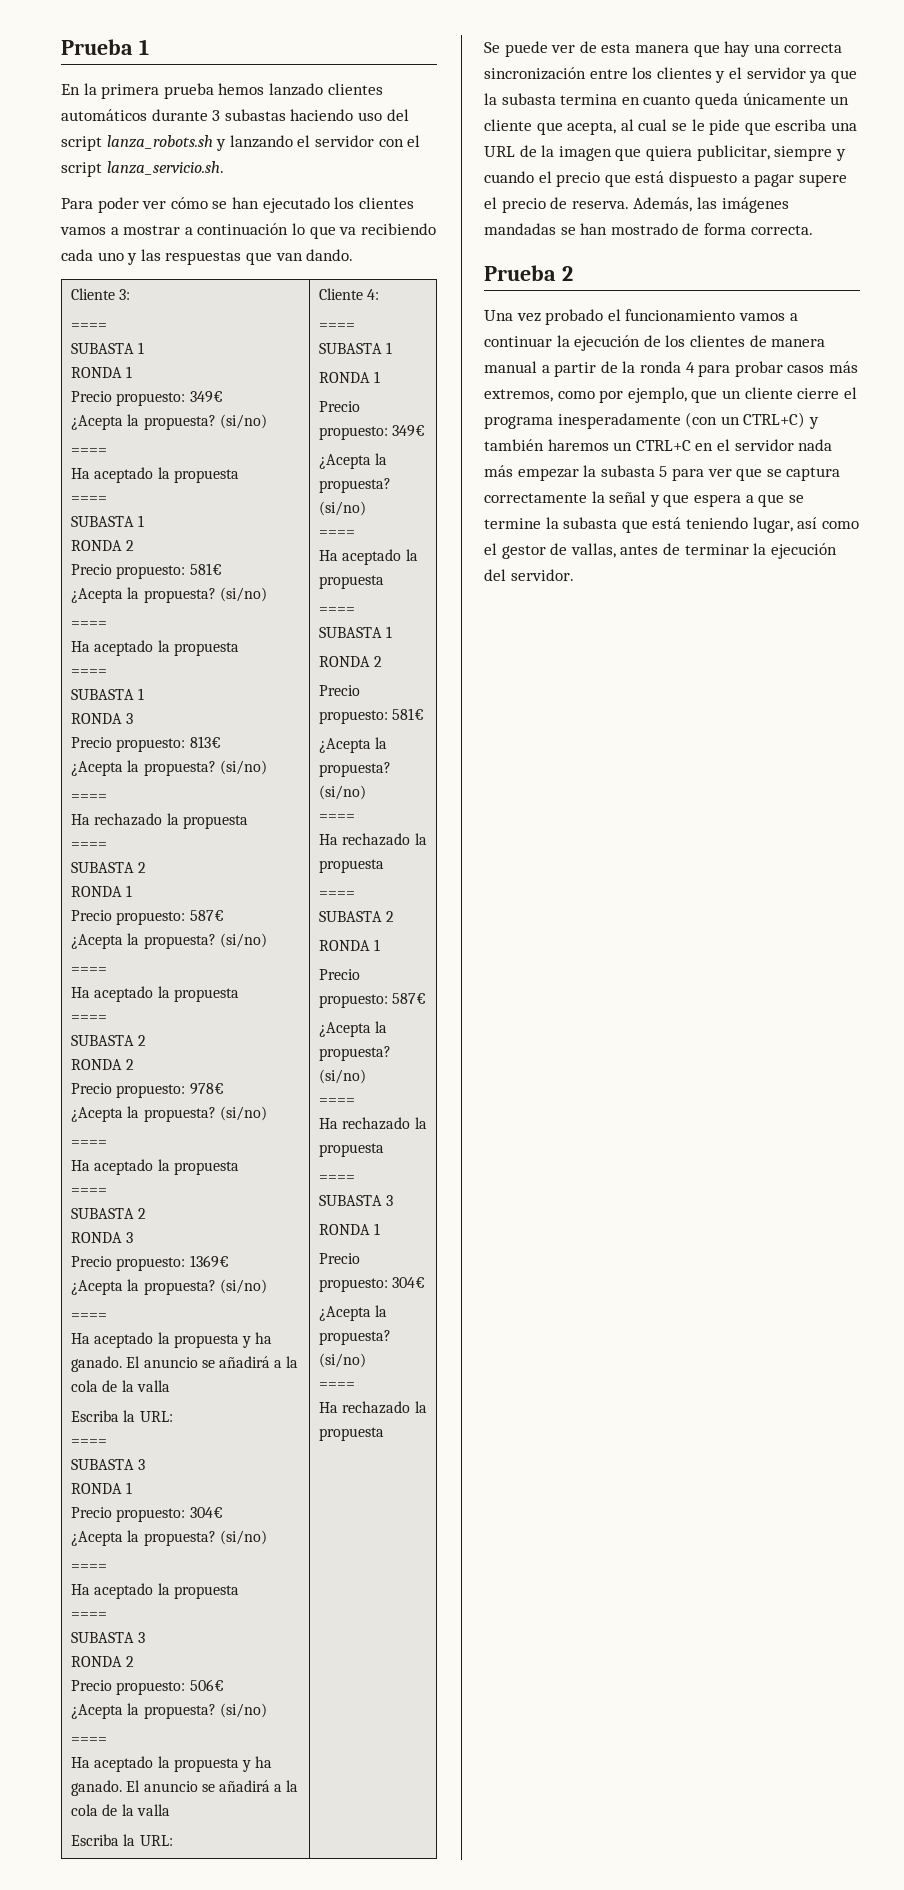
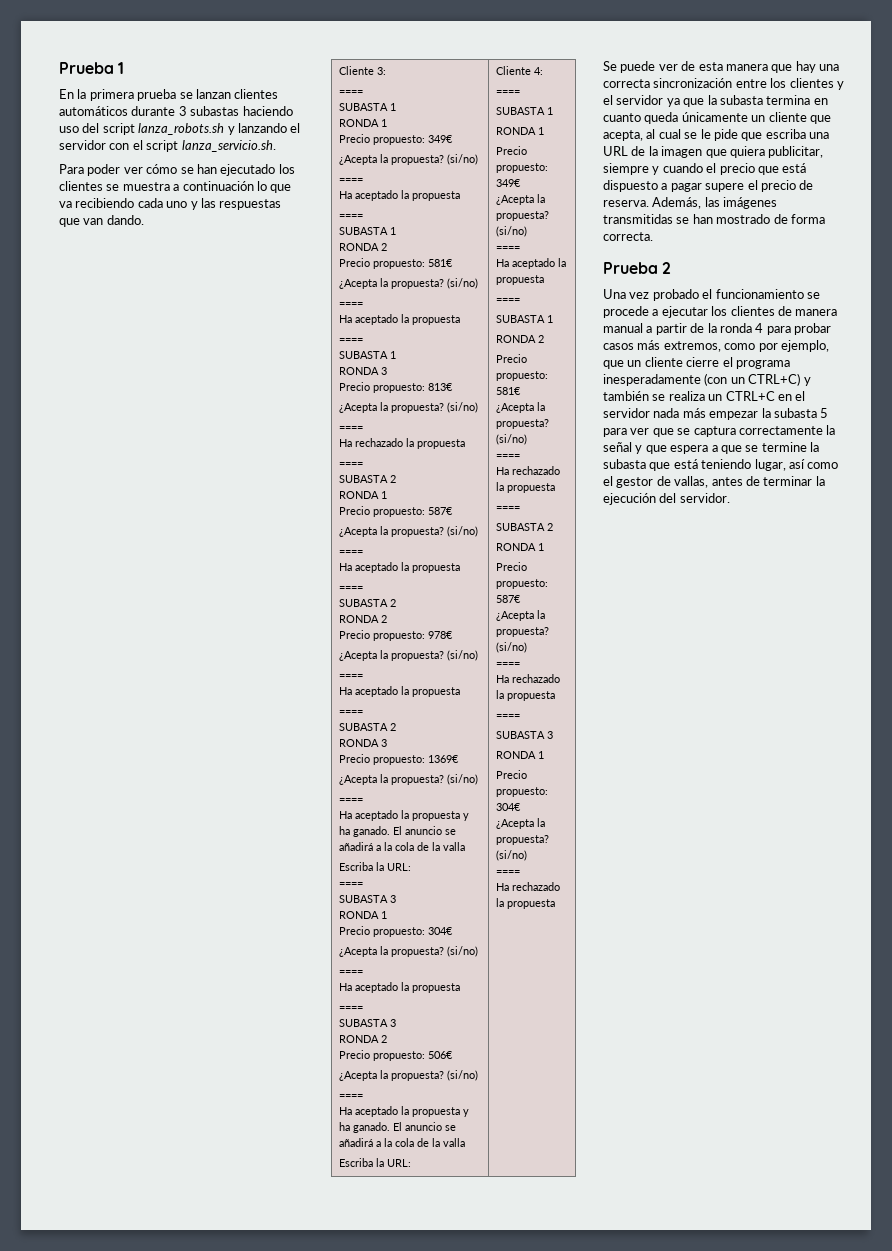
- En la primera prueba hemos lanzado clientes automáticos durante 3 subastas haciendo uso del script lanza_robots.sh y lanzando el servidor con el script lanza_servicio.sh.
+ En la primera prueba se lanzan clientes automáticos durante 3 subastas haciendo uso del script lanza_robots.sh y lanzando el servidor con el script lanza_servicio.sh.
- Para poder ver cómo se han ejecutado los clientes vamos a mostrar a continuación lo que va recibiendo cada uno y las respuestas que van dando.
+ Para poder ver cómo se han ejecutado los clientes se muestra a continuación lo que va recibiendo cada uno y las respuestas que van dando.
- Además, las imágenes mandadas se han mostrado de forma correcta.
+ Además, las imágenes transmitidas se han mostrado de forma correcta.
- Una vez probado el funcionamiento vamos a continuar la ejecución de los clientes de manera manual a partir de la ronda 4 para probar casos más extremos, como por ejemplo, que un cliente cierre el programa inesperadamente (con un CTRL+C) y también haremos un CTRL+C en el servidor nada más empezar la subasta 5 para ver que se captura correctamente la señal y que espera a que se termine la subasta que está teniendo lugar, así como el gestor de vallas, antes de terminar la ejecución del servidor.
+ Una vez probado el funcionamiento se procede a ejecutar los clientes de manera manual a partir de la ronda 4 para probar casos más extremos, como por ejemplo, que un cliente cierre el programa inesperadamente (con un CTRL+C) y también se realiza un CTRL+C en el servidor nada más empezar la subasta 5 para ver que se captura correctamente la señal y que espera a que se termine la subasta que está teniendo lugar, así como el gestor de vallas, antes de terminar la ejecución del servidor.

